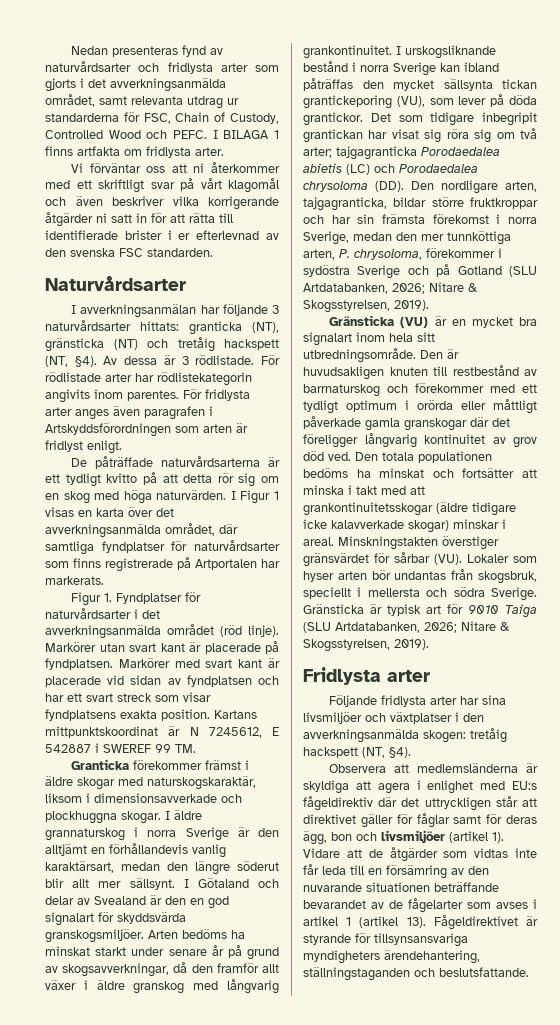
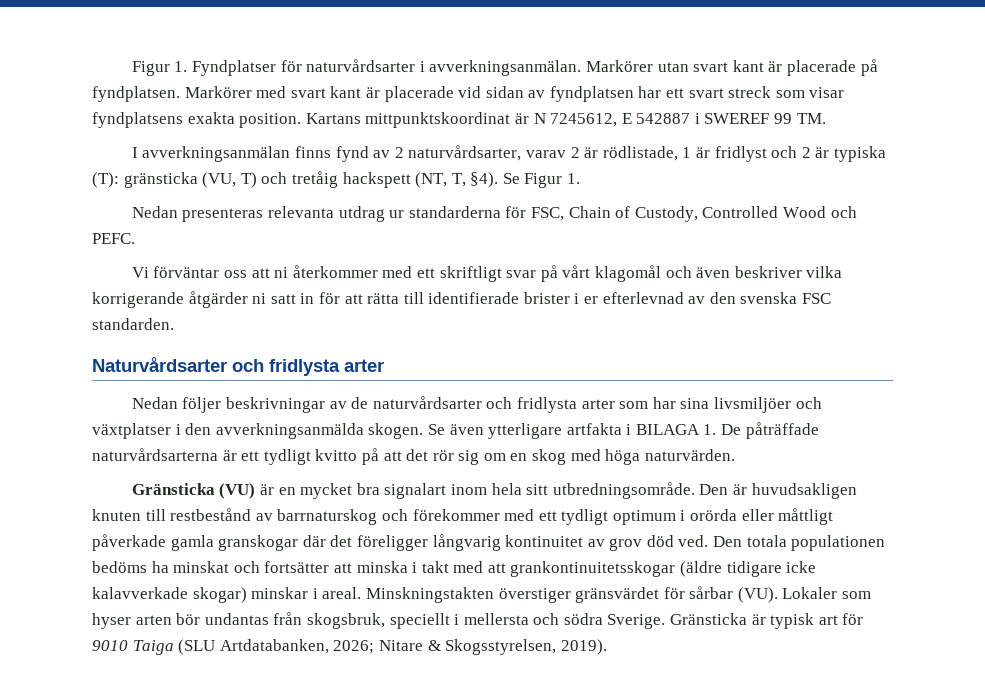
- Nedan presenteras fynd av naturvårdsarter och fridlysta arter som gjorts i det avverkningsanmälda området, samt relevanta utdrag ur standarderna för FSC, Chain of Custody, Controlled Wood och PEFC. I BILAGA 1 finns artfakta om fridlysta arter.
+ Figur 1. Fyndplatser för naturvårdsarter i avverkningsanmälan. Markörer utan svart kant är placerade på fyndplatsen. Markörer med svart kant är placerade vid sidan av fyndplatsen har ett svart streck som visar fyndplatsens exakta position. Kartans mittpunktskoordinat är N 7245612, E 542887 i SWEREF 99 TM.
+ I avverkningsanmälan finns fynd av 2 naturvårdsarter, varav 2 är rödlistade, 1 är fridlyst och 2 är typiska (T): gränsticka (VU, T) och tretåig hackspett (NT, T, §4). Se Figur 1.
+ Nedan presenteras relevanta utdrag ur standarderna för FSC, Chain of Custody, Controlled Wood och PEFC.
- Naturvårdsarter
- I avverkningsanmälan har följande 3 naturvårdsarter hittats: granticka (NT), gränsticka (NT) och tretåig hackspett (NT, §4). Av dessa är 3 rödlistade. För rödlistade arter har rödlistekategorin angivits inom parentes. För fridlysta arter anges även paragrafen i Artskyddsförordningen som arten är fridlyst enligt.
- De påträffade naturvårdsarterna är ett tydligt kvitto på att detta rör sig om en skog med höga naturvärden. I Figur 1 visas en karta över det avverkningsanmälda området, där samtliga fyndplatser för naturvårdsarter som finns registrerade på Artportalen har markerats.
- Figur 1. Fyndplatser för naturvårdsarter i det avverkningsanmälda området (röd linje). Markörer utan svart kant är placerade på fyndplatsen. Markörer med svart kant är placerade vid sidan av fyndplatsen och har ett svart streck som visar fyndplatsens exakta position. Kartans mittpunktskoordinat är N 7245612, E 542887 i SWEREF 99 TM.
- Granticka förekommer främst i äldre skogar med naturskogskaraktär, liksom i dimensionsavverkade och plockhuggna skogar. I äldre grannaturskog i norra Sverige är den alltjämt en förhållandevis vanlig karaktärsart, medan den längre söderut blir allt mer sällsynt. I Götaland och delar av Svealand är den en god signalart för skyddsvärda granskogsmiljöer. Arten bedöms ha minskat starkt under senare år på grund av skogsavverkningar, då den framför allt växer i äldre granskog med långvarig grankontinuitet. I urskogsliknande bestånd i norra Sverige kan ibland påträffas den mycket sällsynta tickan grantickeporing (VU), som lever på döda grantickor. Det som tidigare inbegripit grantickan har visat sig röra sig om två arter; tajgagranticka Porodaedalea abietis (LC) och Porodaedalea chrysoloma (DD). Den nordligare arten, tajgagranticka, bildar större fruktkroppar och har sin främsta förekomst i norra Sverige, medan den mer tunnköttiga arten, P. chrysoloma, förekommer i sydöstra Sverige och på Gotland (SLU Artdatabanken, 2026; Nitare & Skogsstyrelsen, 2019).
+ Naturvårdsarter och fridlysta arter
+ Nedan följer beskrivningar av de naturvårdsarter och fridlysta arter som har sina livsmiljöer och växtplatser i den avverkningsanmälda skogen. Se även ytterligare artfakta i BILAGA 1. De påträffade naturvårdsarterna är ett tydligt kvitto på att det rör sig om en skog med höga naturvärden.
- Fridlysta arter
- Följande fridlysta arter har sina livsmiljöer och växtplatser i den avverkningsanmälda skogen: tretåig hackspett (NT, §4).
- Observera att medlemsländerna är skyldiga att agera i enlighet med EU:s fågeldirektiv där det uttryckligen står att direktivet gäller för fåglar samt för deras ägg, bon och livsmiljöer (artikel 1). Vidare att de åtgärder som vidtas inte får leda till en försämring av den nuvarande situationen beträffande bevarandet av de fågelarter som avses i artikel 1 (artikel 13). Fågeldirektivet är styrande för tillsynsansvariga myndigheters ärendehantering, ställningstaganden och beslutsfattande.

